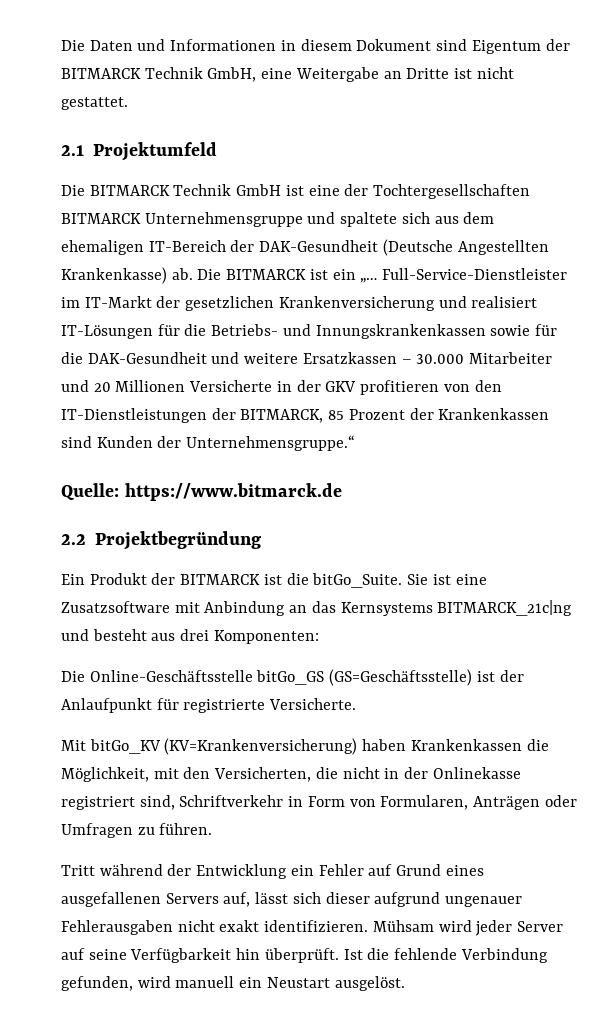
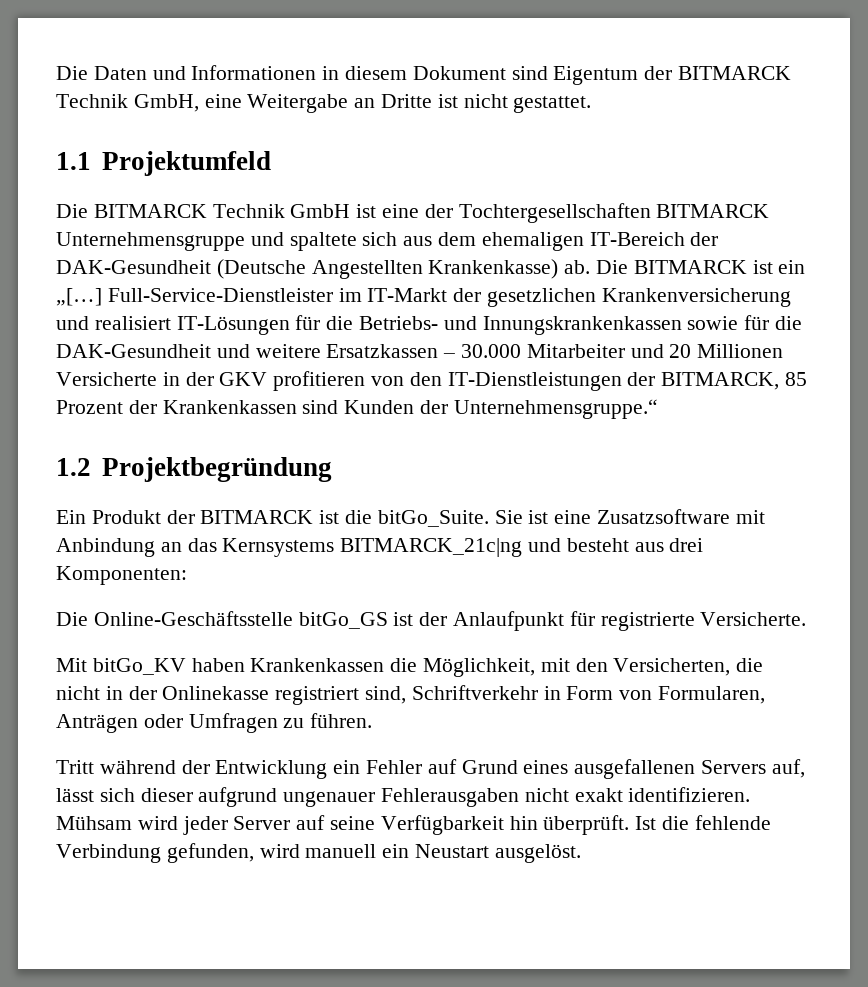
- 2.1 Projektumfeld
+ 1.1 Projektumfeld
- Die BITMARCK ist ein „…
+ Die BITMARCK ist ein „[…]
- Quelle: https://www.bitmarck.de
- 2.2 Projektbegründung
+ 1.2 Projektbegründung
- Die Online-Geschäftsstelle bitGo_GS (GS=Geschäftsstelle) ist der Anlaufpunkt für registrierte Versicherte.
+ Die Online-Geschäftsstelle bitGo_GS ist der Anlaufpunkt für registrierte Versicherte.
- Mit bitGo_KV (KV=Krankenversicherung) haben Krankenkassen die Möglichkeit, mit den Versicherten, die nicht in der Onlinekasse registriert sind, Schriftverkehr in Form von Formularen, Anträgen oder Umfragen zu führen.
+ Mit bitGo_KV haben Krankenkassen die Möglichkeit, mit den Versicherten, die nicht in der Onlinekasse registriert sind, Schriftverkehr in Form von Formularen, Anträgen oder Umfragen zu führen.

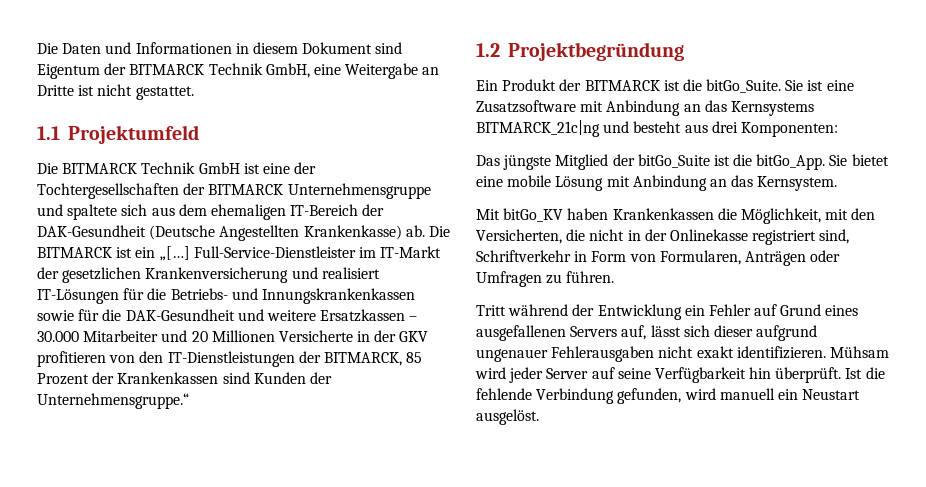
- Die BITMARCK Technik GmbH ist eine der Tochtergesellschaften BITMARCK Unternehmensgruppe und spaltete sich aus dem ehemaligen IT-Bereich der DAK-Gesundheit (Deutsche Angestellten Krankenkasse) ab.
+ Die BITMARCK Technik GmbH ist eine der Tochtergesellschaften der BITMARCK Unternehmensgruppe und spaltete sich aus dem ehemaligen IT-Bereich der DAK-Gesundheit (Deutsche Angestellten Krankenkasse) ab.
- Die Online-Geschäftsstelle bitGo_GS ist der Anlaufpunkt für registrierte Versicherte.
+ Das jüngste Mitglied der bitGo_Suite ist die bitGo_App. Sie bietet eine mobile Lösung mit Anbindung an das Kernsystem.

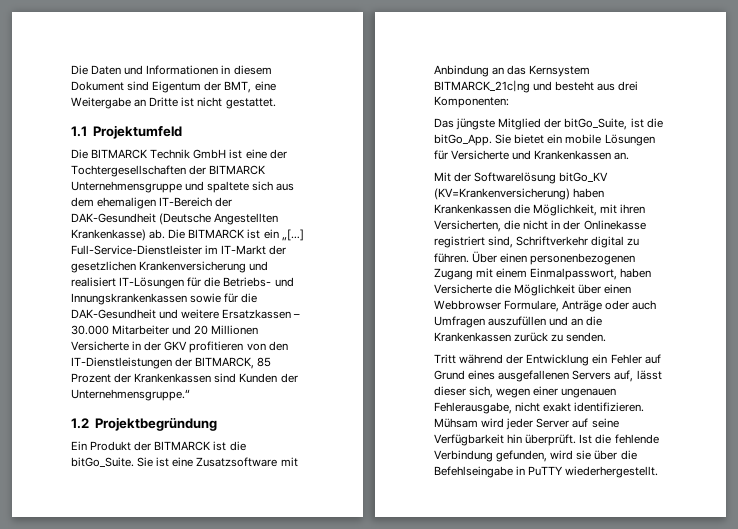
- Die Daten und Informationen in diesem Dokument sind Eigentum der BITMARCK Technik GmbH, eine Weitergabe an Dritte ist nicht gestattet.
+ Die Daten und Informationen in diesem Dokument sind Eigentum der BMT, eine Weitergabe an Dritte ist nicht gestattet.
- Sie ist eine Zusatzsoftware mit Anbindung an das Kernsystems BITMARCK_21c|ng und besteht aus drei Komponenten:
+ Sie ist eine Zusatzsoftware mit Anbindung an das Kernsystem BITMARCK_21c|ng und besteht aus drei Komponenten:
- Das jüngste Mitglied der bitGo_Suite ist die bitGo_App.
+ Das jüngste Mitglied der bitGo_Suite, ist die bitGo_App.
- Sie bietet eine mobile Lösung mit Anbindung an das Kernsystem.
- Mit bitGo_KV haben Krankenkassen die Möglichkeit, mit den Versicherten, die nicht in der Onlinekasse registriert sind, Schriftverkehr in Form von Formularen, Anträgen oder Umfragen zu führen.
+ Sie bietet ein mobile Lösungen für Versicherte und Krankenkassen an.
+ Mit der Softwarelösung bitGo_KV (KV=Krankenversicherung) haben Krankenkassen die Möglichkeit, mit ihren Versicherten, die nicht in der Onlinekasse registriert sind, Schriftverkehr digital zu führen. Über einen personenbezogenen Zugang mit einem Einmalpasswort, haben Versicherte die Möglichkeit über einen Webbrowser Formulare, Anträge oder auch Umfragen auszufüllen und an die Krankenkassen zurück zu senden.
- Tritt während der Entwicklung ein Fehler auf Grund eines ausgefallenen Servers auf, lässt sich dieser aufgrund ungenauer Fehlerausgaben nicht exakt identifizieren.
+ Tritt während der Entwicklung ein Fehler auf Grund eines ausgefallenen Servers auf, lässt dieser sich, wegen einer ungenauen Fehlerausgabe, nicht exakt identifizieren.
- Ist die fehlende Verbindung gefunden, wird manuell ein Neustart ausgelöst.
+ Ist die fehlende Verbindung gefunden, wird sie über die Befehlseingabe in PuTTY wiederhergestellt.

